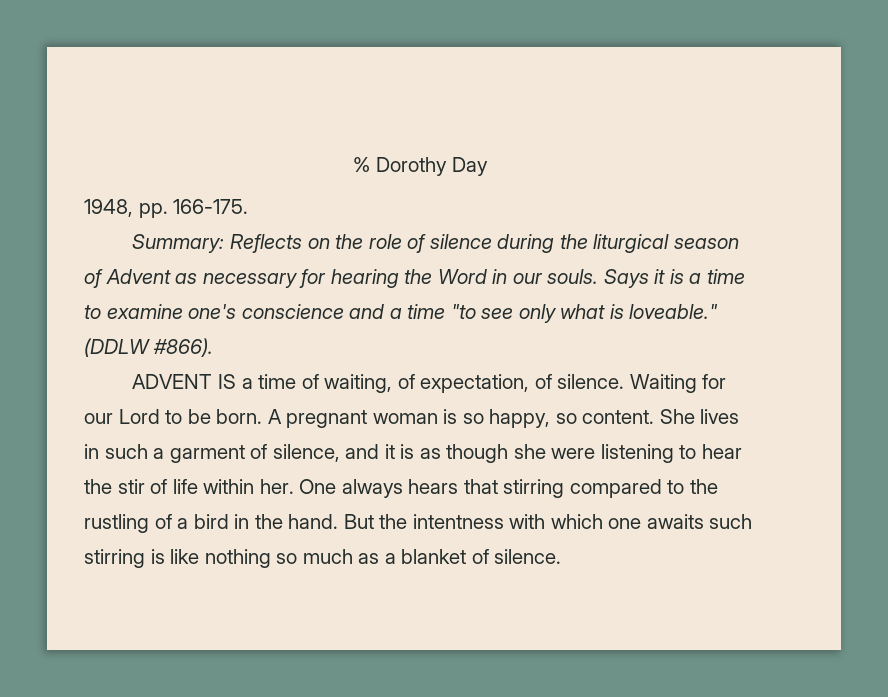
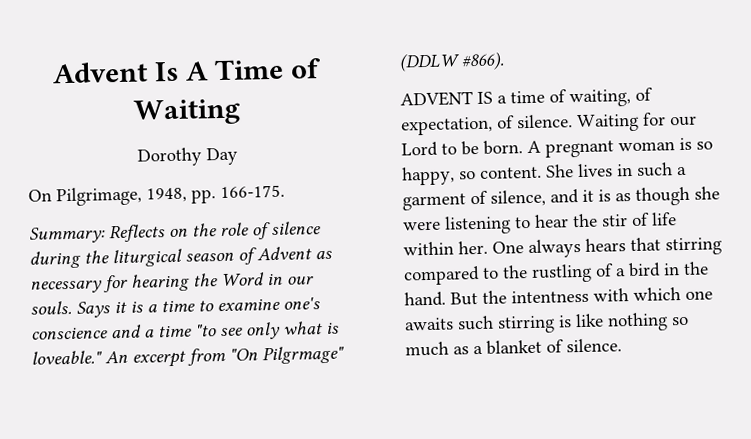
- % Dorothy Day
+ Advent Is A Time of Waiting
+ Dorothy Day
- 1948, pp. 166-175.
+ On Pilgrimage, 1948, pp. 166-175.
- (DDLW #866).
+ An excerpt from "On Pilgrmage" (DDLW #866).

